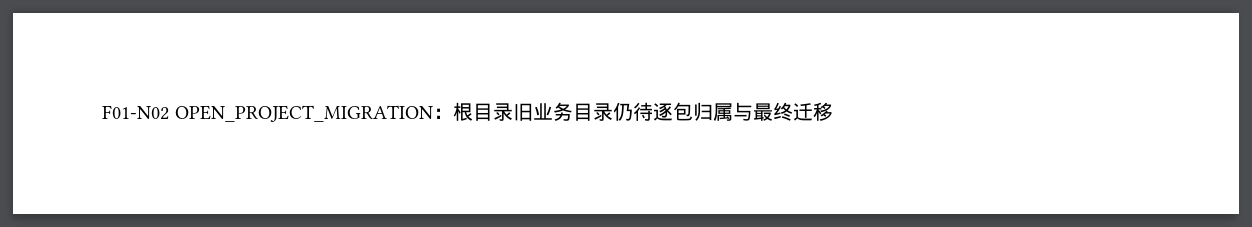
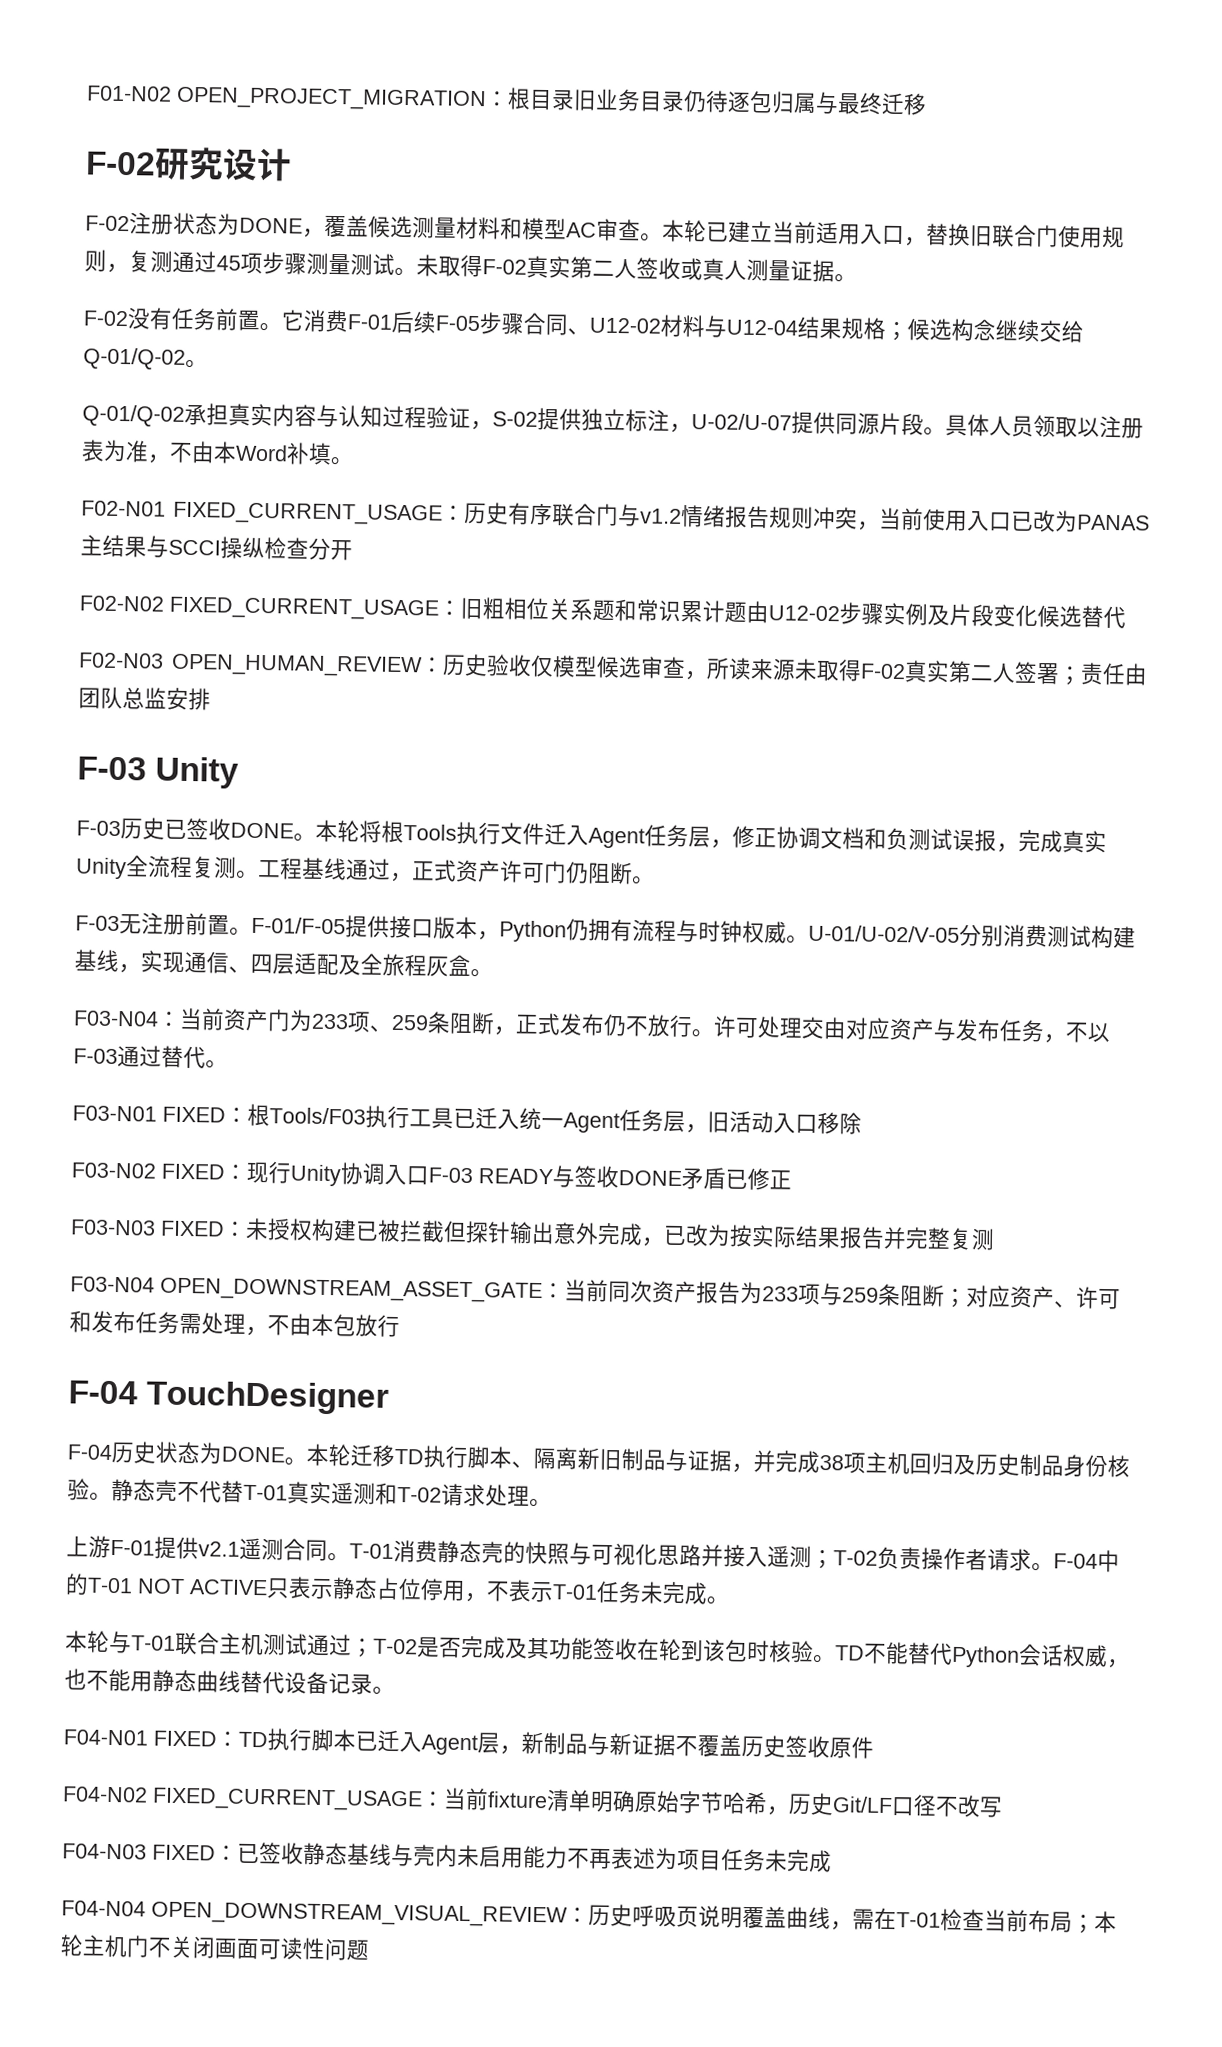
+ F-02研究设计
+ F-02注册状态为DONE，覆盖候选测量材料和模型AC审查。本轮已建立当前适用入口，替换旧联合门使用规则，复测通过45项步骤测量测试。未取得F-02真实第二人签收或真人测量证据。
+ F-02没有任务前置。它消费F-01后续F-05步骤合同、U12-02材料与U12-04结果规格；候选构念继续交给Q-01/Q-02。
+ Q-01/Q-02承担真实内容与认知过程验证，S-02提供独立标注，U-02/U-07提供同源片段。具体人员领取以注册表为准，不由本Word补填。
+ F02-N01 FIXED_CURRENT_USAGE：历史有序联合门与v1.2情绪报告规则冲突，当前使用入口已改为PANAS主结果与SCCI操纵检查分开
+ F02-N02 FIXED_CURRENT_USAGE：旧粗相位关系题和常识累计题由U12-02步骤实例及片段变化候选替代
+ F02-N03 OPEN_HUMAN_REVIEW：历史验收仅模型候选审查，所读来源未取得F-02真实第二人签署；责任由团队总监安排
+ F-03 Unity
+ F-03历史已签收DONE。本轮将根Tools执行文件迁入Agent任务层，修正协调文档和负测试误报，完成真实Unity全流程复测。工程基线通过，正式资产许可门仍阻断。
+ F-03无注册前置。F-01/F-05提供接口版本，Python仍拥有流程与时钟权威。U-01/U-02/V-05分别消费测试构建基线，实现通信、四层适配及全旅程灰盒。
+ F03-N04：当前资产门为233项、259条阻断，正式发布仍不放行。许可处理交由对应资产与发布任务，不以F-03通过替代。
+ F03-N01 FIXED：根Tools/F03执行工具已迁入统一Agent任务层，旧活动入口移除
+ F03-N02 FIXED：现行Unity协调入口F-03 READY与签收DONE矛盾已修正
+ F03-N03 FIXED：未授权构建已被拦截但探针输出意外完成，已改为按实际结果报告并完整复测
+ F03-N04 OPEN_DOWNSTREAM_ASSET_GATE：当前同次资产报告为233项与259条阻断；对应资产、许可和发布任务需处理，不由本包放行
+ F-04 TouchDesigner
+ F-04历史状态为DONE。本轮迁移TD执行脚本、隔离新旧制品与证据，并完成38项主机回归及历史制品身份核验。静态壳不代替T-01真实遥测和T-02请求处理。
+ 上游F-01提供v2.1遥测合同。T-01消费静态壳的快照与可视化思路并接入遥测；T-02负责操作者请求。F-04中的T-01 NOT ACTIVE只表示静态占位停用，不表示T-01任务未完成。
+ 本轮与T-01联合主机测试通过；T-02是否完成及其功能签收在轮到该包时核验。TD不能替代Python会话权威，也不能用静态曲线替代设备记录。
+ F04-N01 FIXED：TD执行脚本已迁入Agent层，新制品与新证据不覆盖历史签收原件
+ F04-N02 FIXED_CURRENT_USAGE：当前fixture清单明确原始字节哈希，历史Git/LF口径不改写
+ F04-N03 FIXED：已签收静态基线与壳内未启用能力不再表述为项目任务未完成
+ F04-N04 OPEN_DOWNSTREAM_VISUAL_REVIEW：历史呼吸页说明覆盖曲线，需在T-01检查当前布局；本轮主机门不关闭画面可读性问题

